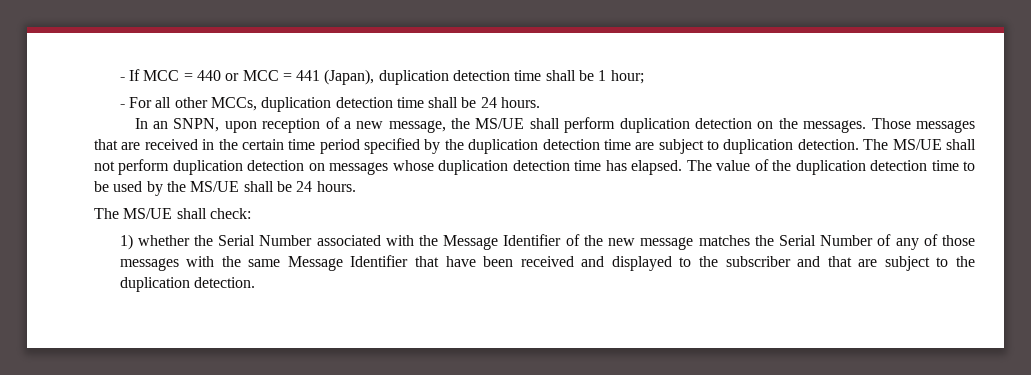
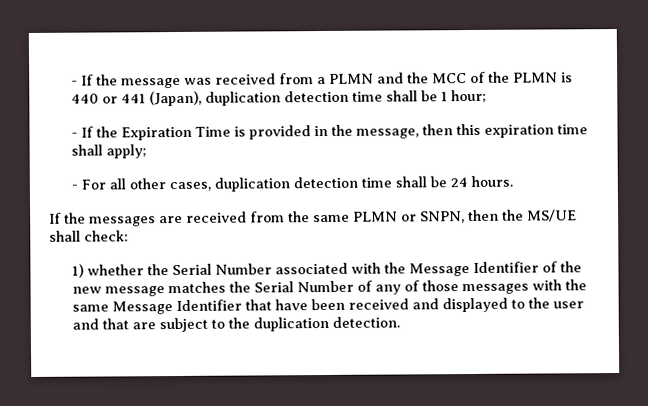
- - If MCC = 440 or MCC = 441 (Japan), duplication detection time shall be 1 hour;
+ - If the message was received from a PLMN and the MCC of the PLMN is 440 or 441 (Japan), duplication detection time shall be 1 hour;
+ - If the Expiration Time is provided in the message, then this expiration time shall apply;
- - For all other MCCs, duplication detection time shall be 24 hours.
+ - For all other cases, duplication detection time shall be 24 hours.
- In an SNPN, upon reception of a new message, the MS/UE shall perform duplication detection on the messages. Those messages that are received in the certain time period specified by the duplication detection time are subject to duplication detection. The MS/UE shall not perform duplication detection on messages whose duplication detection time has elapsed. The value of the duplication detection time to be used by the MS/UE shall be 24 hours.
- The MS/UE shall check:
+ If the messages are received from the same PLMN or SNPN, then the MS/UE shall check:
- 1) whether the Serial Number associated with the Message Identifier of the new message matches the Serial Number of any of those messages with the same Message Identifier that have been received and displayed to the subscriber and that are subject to the duplication detection.
+ 1) whether the Serial Number associated with the Message Identifier of the new message matches the Serial Number of any of those messages with the same Message Identifier that have been received and displayed to the user and that are subject to the duplication detection.

